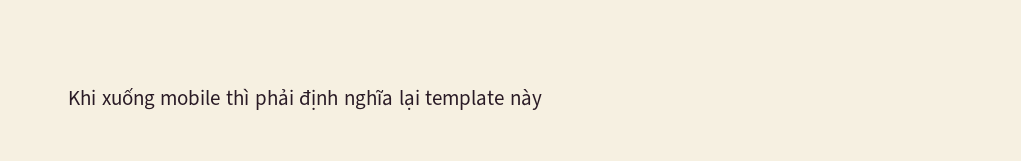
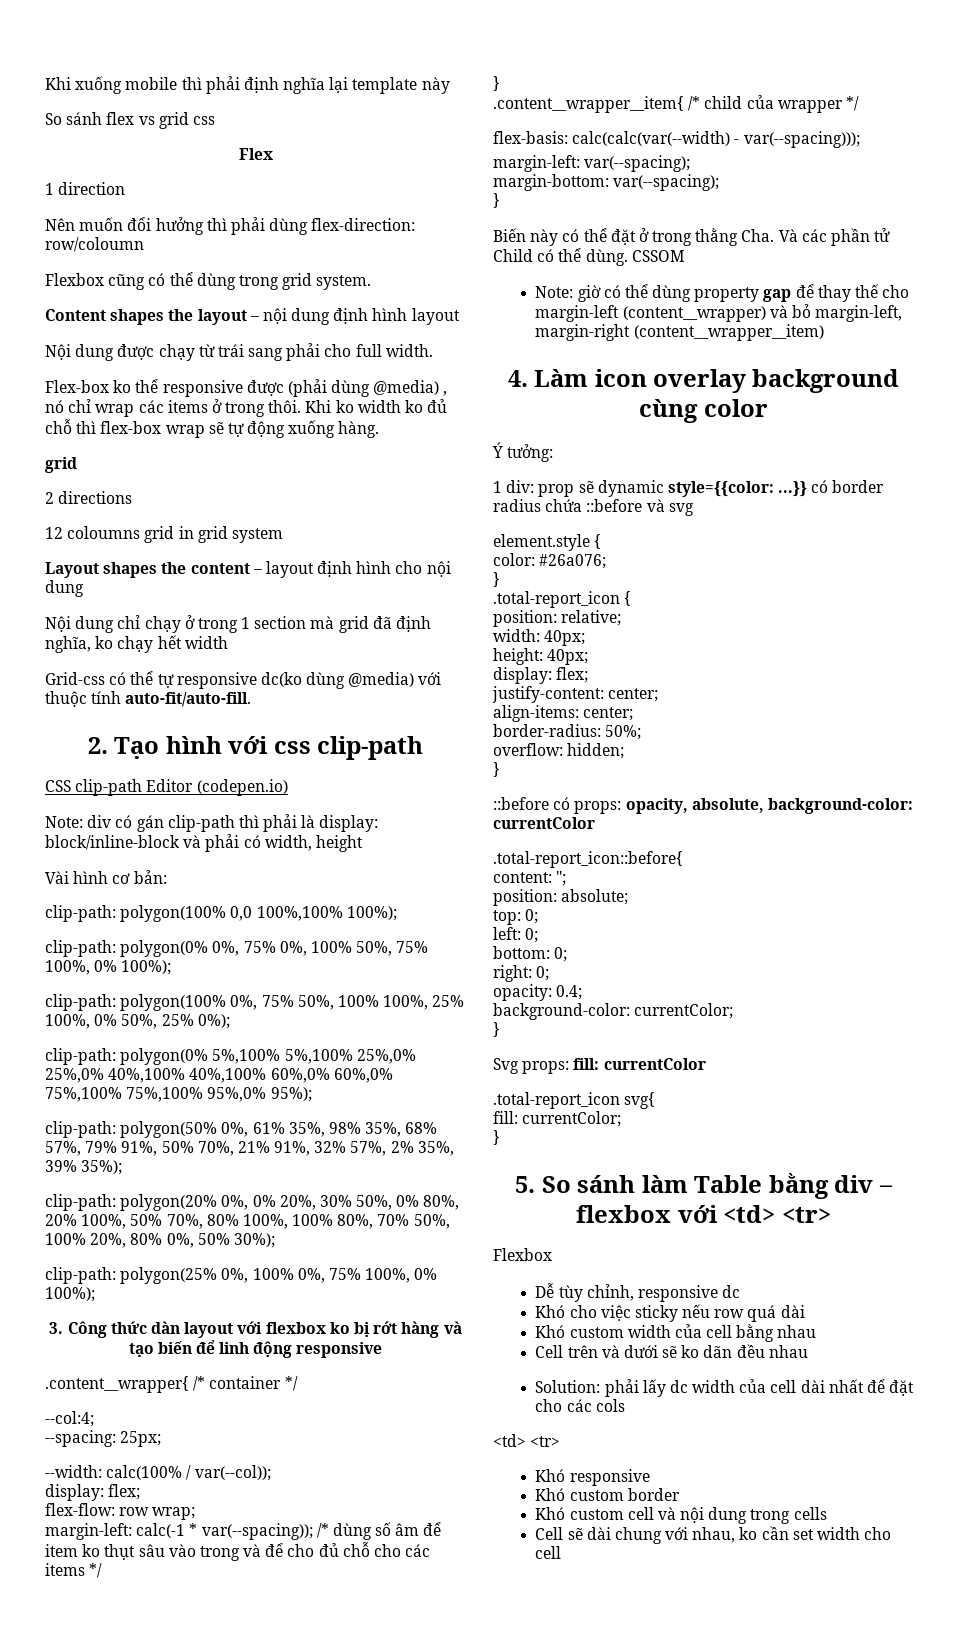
+ So sánh flex vs grid css
+ Flex
+ 1 direction
+ Nên muốn đổi hưởng thì phải dùng flex-direction: row/coloumn
+ Flexbox cũng có thể dùng trong grid system.
+ Content shapes the layout – nội dung định hình layout
+ Nội dung được chạy từ trái sang phải cho full width.
+ Flex-box ko thể responsive được (phải dùng @media) , nó chỉ wrap các items ở trong thôi. Khi ko width ko đủ chỗ thì flex-box wrap sẽ tự động xuống hàng.
+ grid
+ 2 directions
+ 12 coloumns grid in grid system
+ Layout shapes the content – layout định hình cho nội dung
+ Nội dung chỉ chạy ở trong 1 section mà grid đã định nghĩa, ko chạy hết width
+ Grid-css có thể tự responsive dc(ko dùng @media) với thuộc tính auto-fit/auto-fill.
+ 2. Tạo hình với css clip-path
+ CSS clip-path Editor (codepen.io)
+ Note: div có gán clip-path thì phải là display: block/inline-block và phải có width, height
+ Vài hình cơ bản:
+ clip-path: polygon(100% 0,0 100%,100% 100%);
+ clip-path: polygon(0% 0%, 75% 0%, 100% 50%, 75% 100%, 0% 100%);
+ clip-path: polygon(100% 0%, 75% 50%, 100% 100%, 25% 100%, 0% 50%, 25% 0%);
+ clip-path: polygon(0% 5%,100% 5%,100% 25%,0% 25%,0% 40%,100% 40%,100% 60%,0% 60%,0% 75%,100% 75%,100% 95%,0% 95%);
+ clip-path: polygon(50% 0%, 61% 35%, 98% 35%, 68% 57%, 79% 91%, 50% 70%, 21% 91%, 32% 57%, 2% 35%, 39% 35%);
+ clip-path: polygon(20% 0%, 0% 20%, 30% 50%, 0% 80%, 20% 100%, 50% 70%, 80% 100%, 100% 80%, 70% 50%, 100% 20%, 80% 0%, 50% 30%);
+ clip-path: polygon(25% 0%, 100% 0%, 75% 100%, 0% 100%);
+ 3. Công thức dàn layout với flexbox ko bị rớt hàng và tạo biến để linh động responsive
+ .content__wrapper{ /* container */
+ --col:4;
+ --spacing: 25px;
+ --width: calc(100% / var(--col));
+ display: flex;
+ flex-flow: row wrap;
+ margin-left: calc(-1 * var(--spacing)); /* dùng số âm để item ko thụt sâu vào trong và để cho đủ chỗ cho các items */
+ }
+ .content__wrapper__item{ /* child của wrapper */
+ flex-basis: calc(calc(var(--width) - var(--spacing)));
+ margin-left: var(--spacing);
+ margin-bottom: var(--spacing);
+ }
+ Biến này có thể đặt ở trong thằng Cha. Và các phần tử Child có thể dùng. CSSOM
+ Note: giờ có thể dùng property gap để thay thế cho margin-left (content__wrapper) và bỏ margin-left, margin-right (content__wrapper__item)
+ 4. Làm icon overlay background cùng color
+ Ý tưởng:
+ 1 div: prop sẽ dynamic style={{color: ...}} có border radius chứa ::before và svg
+ element.style {
+ color: #26a076;
+ }
+ .total-report_icon {
+ position: relative;
+ width: 40px;
+ height: 40px;
+ display: flex;
+ justify-content: center;
+ align-items: center;
+ border-radius: 50%;
+ overflow: hidden;
+ }
+ ::before có props: opacity, absolute, background-color: currentColor
+ .total-report_icon::before{
+ content: '';
+ position: absolute;
+ top: 0;
+ left: 0;
+ bottom: 0;
+ right: 0;
+ opacity: 0.4;
+ background-color: currentColor;
+ }
+ Svg props: fill: currentColor
+ .total-report_icon svg{
+ fill: currentColor;
+ }
+ 5. So sánh làm Table bằng div – flexbox với <td> <tr>
+ Flexbox
+ Dễ tùy chỉnh, responsive dc
+ Khó cho việc sticky nếu row quá dài
+ Khó custom width của cell bằng nhau
+ Cell trên và dưới sẽ ko dãn đều nhau
+ Solution: phải lấy dc width của cell dài nhất để đặt cho các cols
+ <td> <tr>
+ Khó responsive
+ Khó custom border
+ Khó custom cell và nội dung trong cells
+ Cell sẽ dài chung với nhau, ko cần set width cho cell

